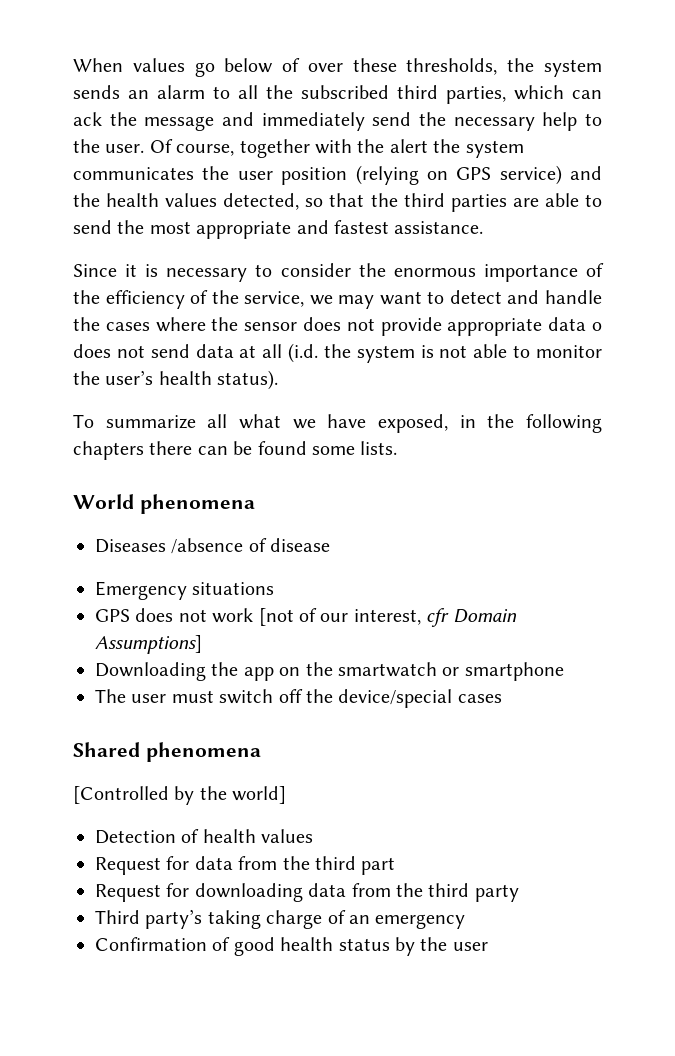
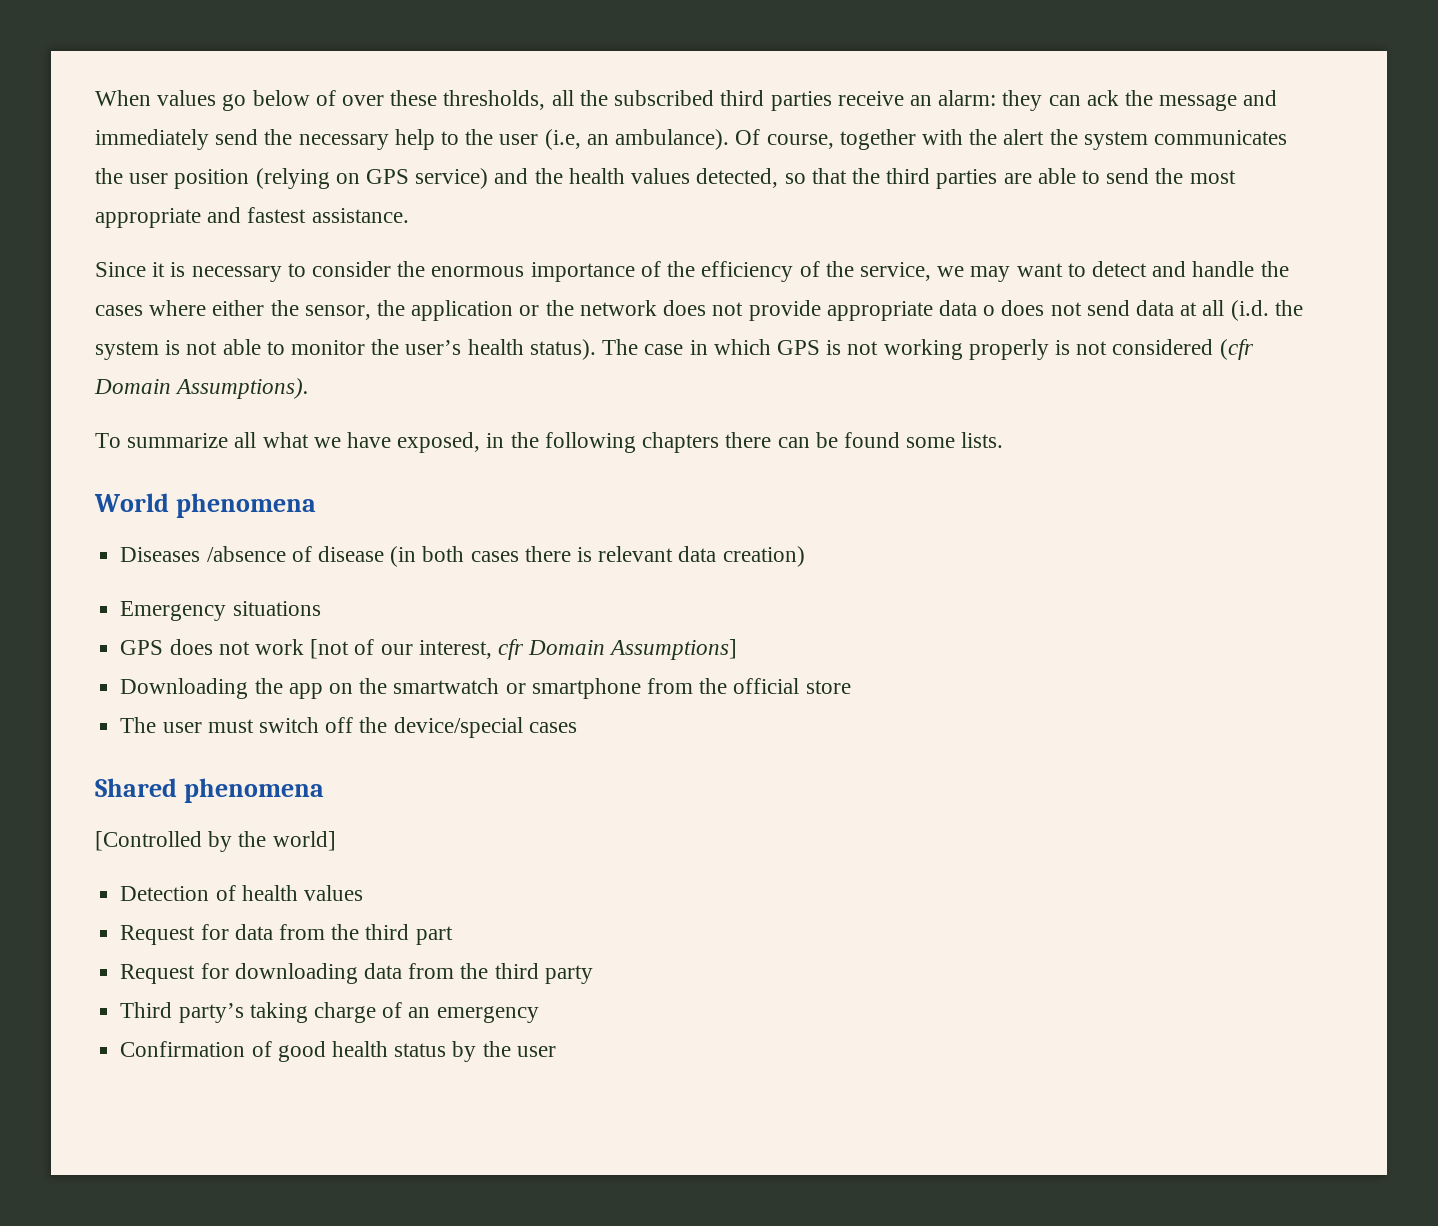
- When values go below of over these thresholds, the system sends an alarm to all the subscribed third parties, which can ack the message and immediately send the necessary help to the user.
+ When values go below of over these thresholds, all the subscribed third parties receive an alarm: they can ack the message and immediately send the necessary help to the user (i.e, an ambulance).
- Since it is necessary to consider the enormous importance of the efficiency of the service, we may want to detect and handle the cases where the sensor does not provide appropriate data o does not send data at all (i.d. the system is not able to monitor the user’s health status).
+ Since it is necessary to consider the enormous importance of the efficiency of the service, we may want to detect and handle the cases where either the sensor, the application or the network does not provide appropriate data o does not send data at all (i.d. the system is not able to monitor the user’s health status). The case in which GPS is not working properly is not considered (cfr Domain Assumptions).
- Diseases /absence of disease
+ Diseases /absence of disease (in both cases there is relevant data creation)
- Downloading the app on the smartwatch or smartphone
+ Downloading the app on the smartwatch or smartphone from the official store

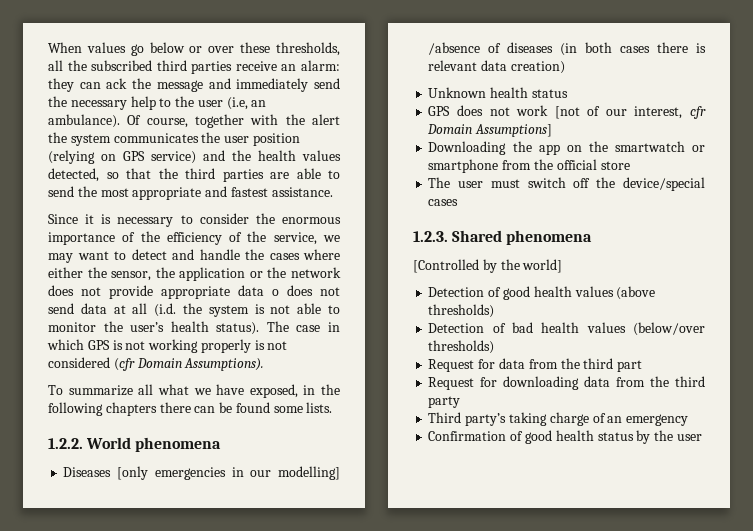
- When values go below of over these thresholds, all the subscribed third parties receive an alarm: they can ack the message and immediately send the necessary help to the user (i.e, an ambulance).
+ When values go below or over these thresholds, all the subscribed third parties receive an alarm: they can ack the message and immediately send the necessary help to the user (i.e, an ambulance).
- World phenomena
+ 1.2.2. World phenomena
- Diseases /absence of disease (in both cases there is relevant data creation)
+ Diseases [only emergencies in our modelling] /absence of diseases (in both cases there is relevant data creation)
- Emergency situations
+ Unknown health status
- Shared phenomena
+ 1.2.3. Shared phenomena
- Detection of health values
+ Detection of good health values (above thresholds)
+ Detection of bad health values (below/over thresholds)

